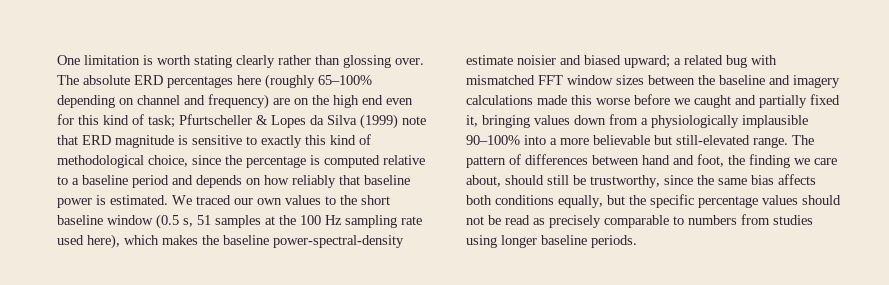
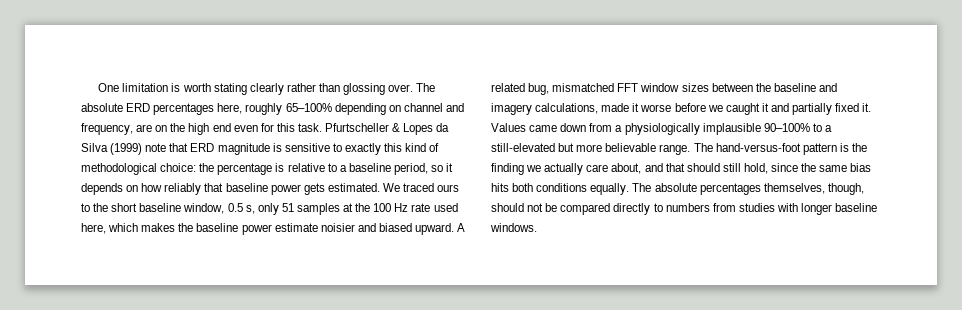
- The absolute ERD percentages here (roughly 65–100% depending on channel and frequency) are on the high end even for this kind of task; Pfurtscheller & Lopes da Silva (1999) note that ERD magnitude is sensitive to exactly this kind of methodological choice, since the percentage is computed relative to a baseline period and depends on how reliably that baseline power is estimated.
+ The absolute ERD percentages here, roughly 65–100% depending on channel and frequency, are on the high end even for this task. Pfurtscheller & Lopes da Silva (1999) note that ERD magnitude is sensitive to exactly this kind of methodological choice: the percentage is relative to a baseline period, so it depends on how reliably that baseline power gets estimated.
- We traced our own values to the short baseline window (0.5 s, 51 samples at the 100 Hz sampling rate used here), which makes the baseline power-spectral-density estimate noisier and biased upward; a related bug with mismatched FFT window sizes between the baseline and imagery calculations made this worse before we caught and partially fixed it, bringing values down from a physiologically implausible 90–100% into a more believable but still-elevated range. The pattern of differences between hand and foot, the finding we care about, should still be trustworthy, since the same bias affects both conditions equally, but the specific percentage values should not be read as precisely comparable to numbers from studies using longer baseline periods.
+ We traced ours to the short baseline window, 0.5 s, only 51 samples at the 100 Hz rate used here, which makes the baseline power estimate noisier and biased upward. A related bug, mismatched FFT window sizes between the baseline and imagery calculations, made it worse before we caught it and partially fixed it. Values came down from a physiologically implausible 90–100% to a still-elevated but more believable range. The hand-versus-foot pattern is the finding we actually care about, and that should still hold, since the same bias hits both conditions equally. The absolute percentages themselves, though, should not be compared directly to numbers from studies with longer baseline windows.

